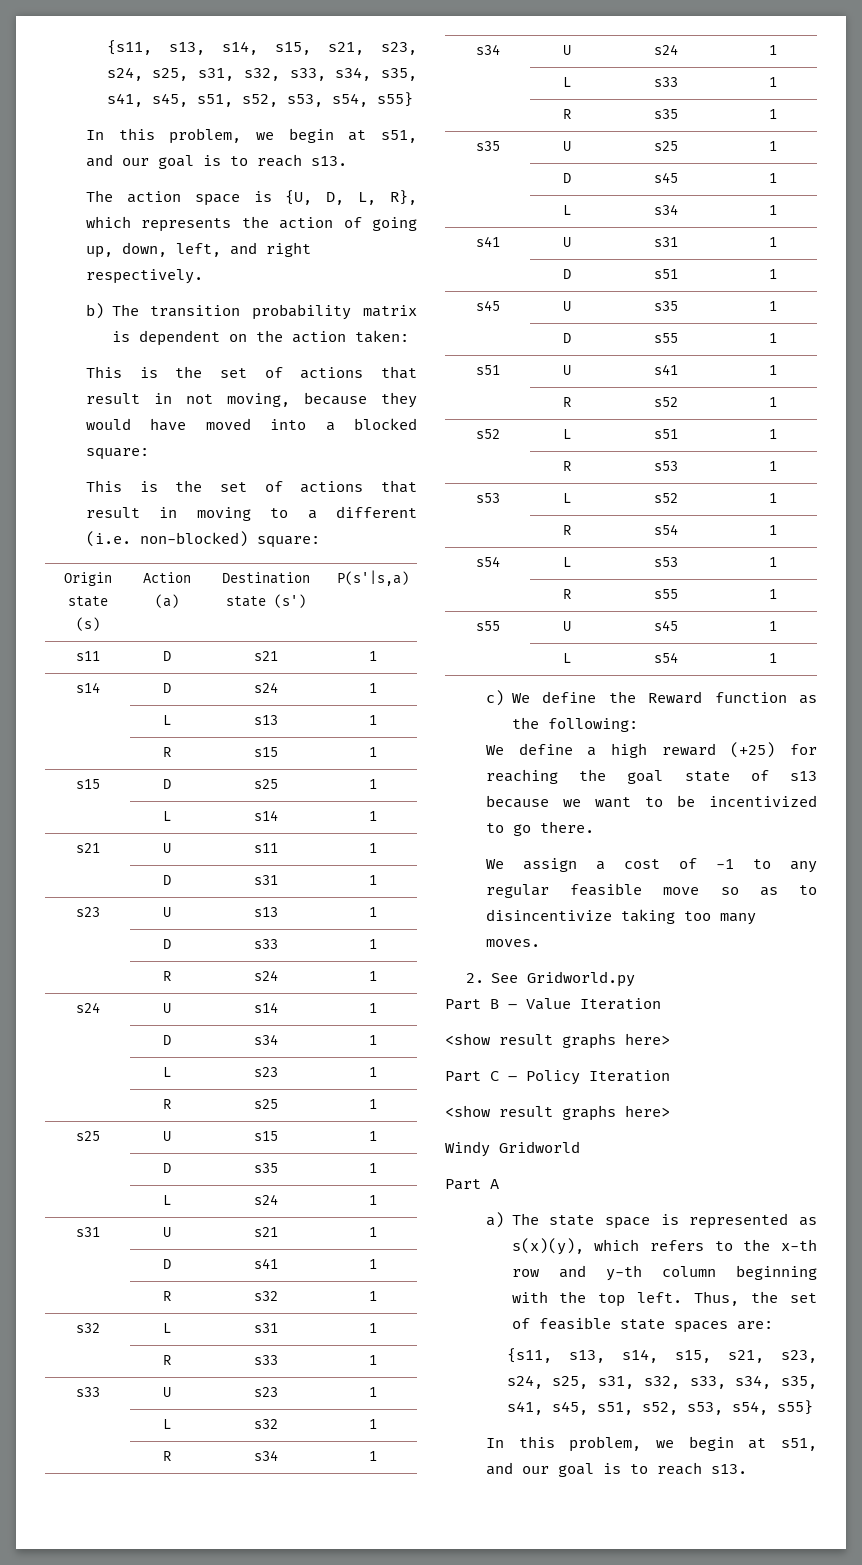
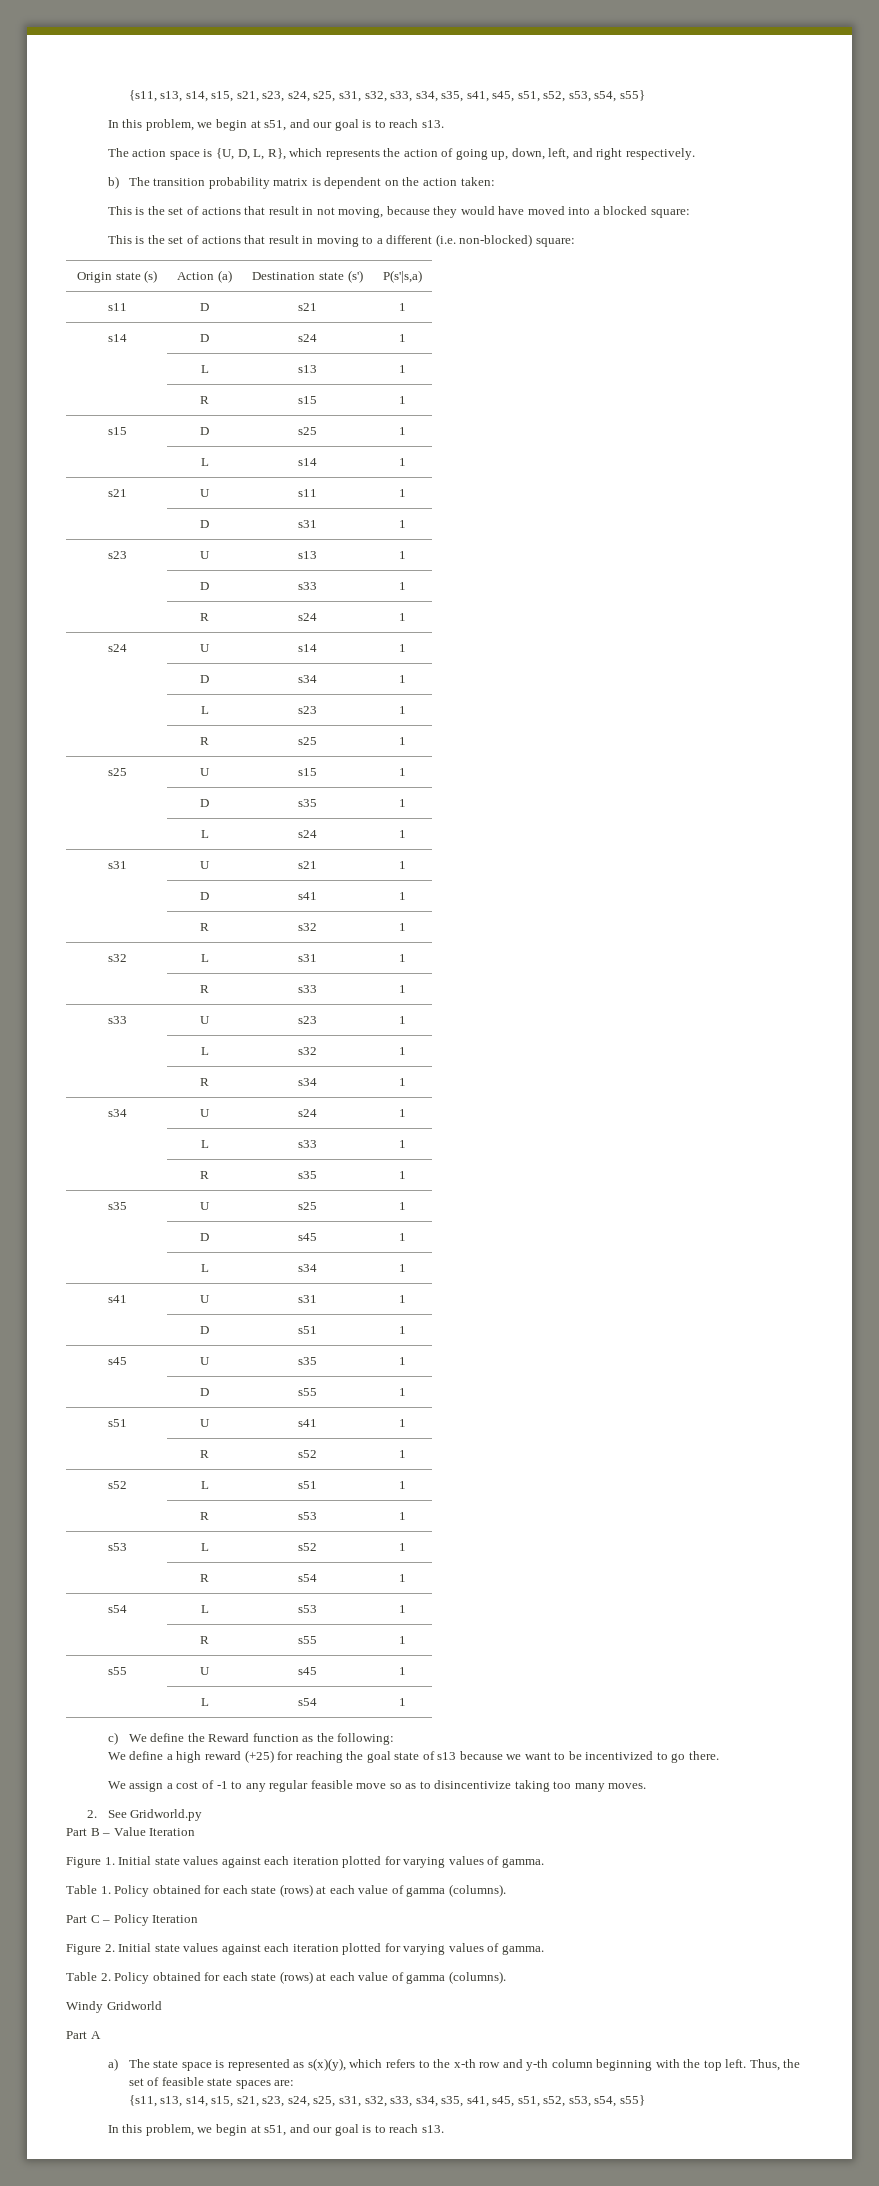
  Part B – Value Iteration
- <show result graphs here>
+ Figure 1. Initial state values against each iteration plotted for varying values of gamma.
+ Table 1. Policy obtained for each state (rows) at each value of gamma (columns).
  Part C – Policy Iteration
- <show result graphs here>
+ Figure 2. Initial state values against each iteration plotted for varying values of gamma.
+ Table 2. Policy obtained for each state (rows) at each value of gamma (columns).

